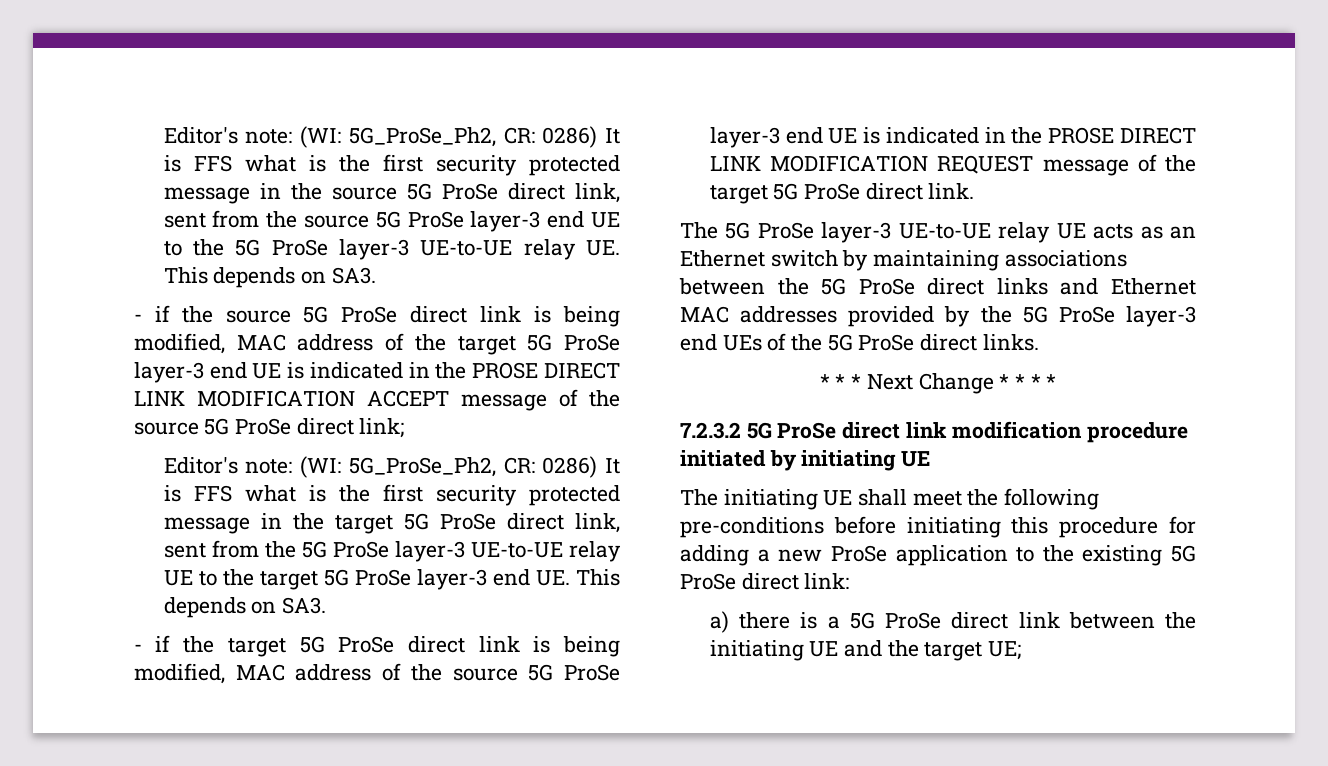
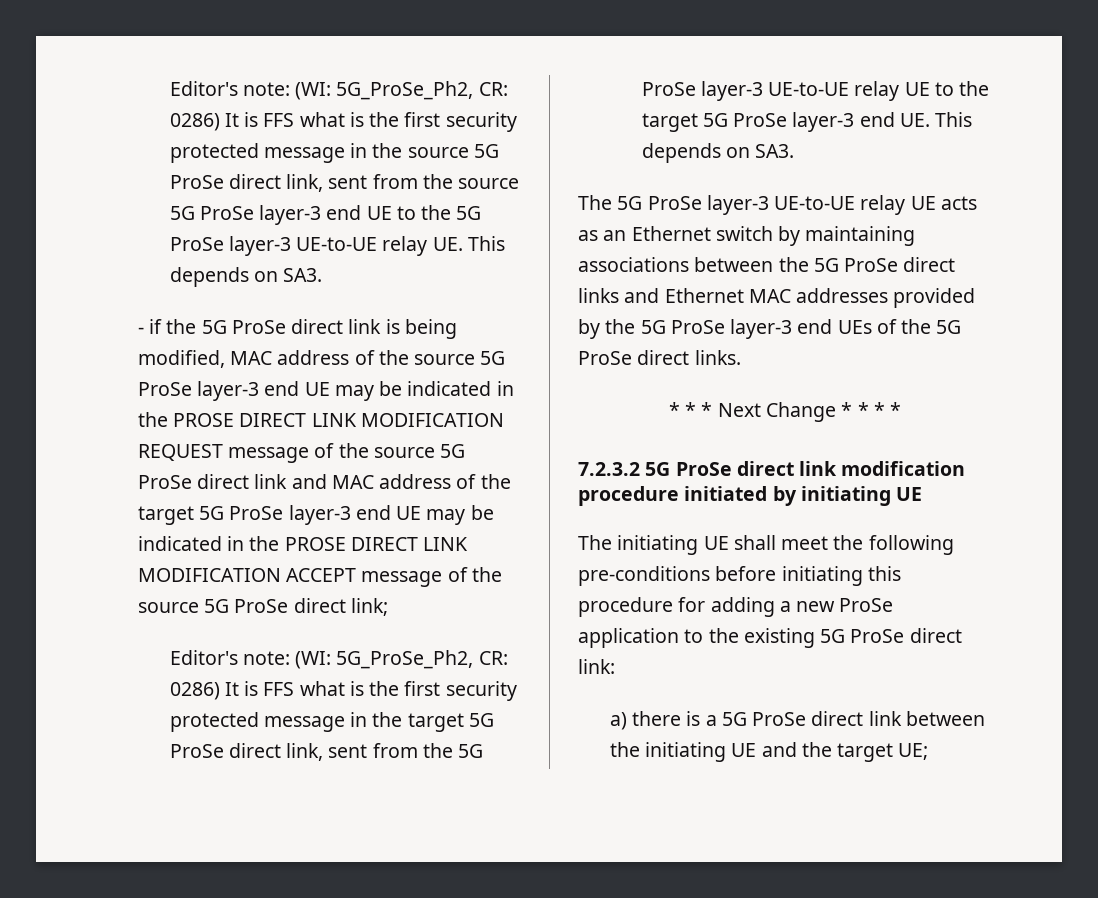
- - if the source 5G ProSe direct link is being modified, MAC address of the target 5G ProSe layer-3 end UE is indicated in the PROSE DIRECT LINK MODIFICATION ACCEPT message of the source 5G ProSe direct link;
+ - if the 5G ProSe direct link is being modified, MAC address of the source 5G ProSe layer-3 end UE may be indicated in the PROSE DIRECT LINK MODIFICATION REQUEST message of the source 5G ProSe direct link and MAC address of the target 5G ProSe layer-3 end UE may be indicated in the PROSE DIRECT LINK MODIFICATION ACCEPT message of the source 5G ProSe direct link;
- - if the target 5G ProSe direct link is being modified, MAC address of the source 5G ProSe layer-3 end UE is indicated in the PROSE DIRECT LINK MODIFICATION REQUEST message of the target 5G ProSe direct link.

